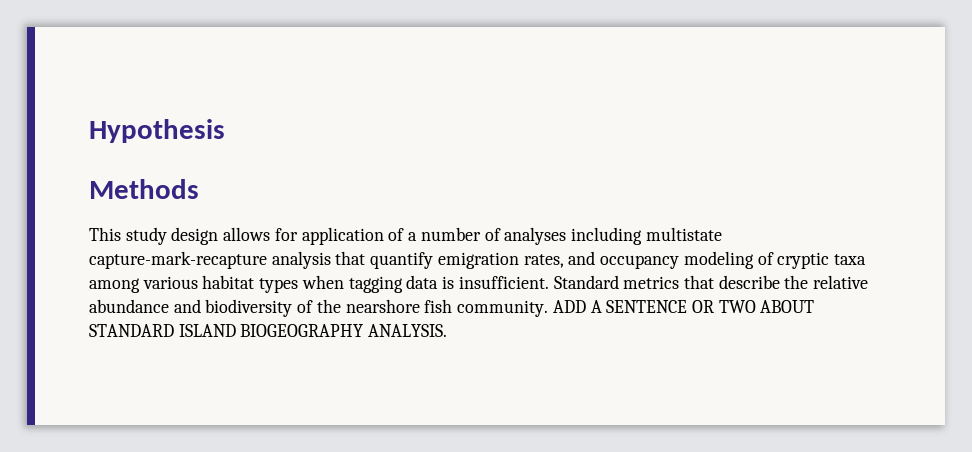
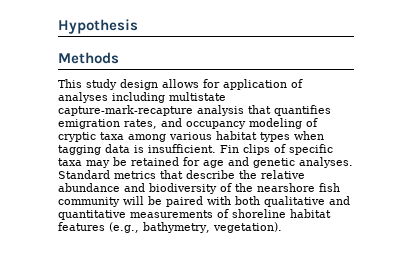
- This study design allows for application of a number of analyses including multistate capture-mark-recapture analysis that quantify emigration rates, and occupancy modeling of cryptic taxa among various habitat types when tagging data is insufficient.
+ This study design allows for application of analyses including multistate capture-mark-recapture analysis that quantifies emigration rates, and occupancy modeling of cryptic taxa among various habitat types when tagging data is insufficient.
+ Fin clips of specific taxa may be retained for age and genetic analyses.
- Standard metrics that describe the relative abundance and biodiversity of the nearshore fish community. ADD A SENTENCE OR TWO ABOUT STANDARD ISLAND BIOGEOGRAPHY ANALYSIS.
+ Standard metrics that describe the relative abundance and biodiversity of the nearshore fish community will be paired with both qualitative and quantitative measurements of shoreline habitat features (e.g., bathymetry, vegetation).

